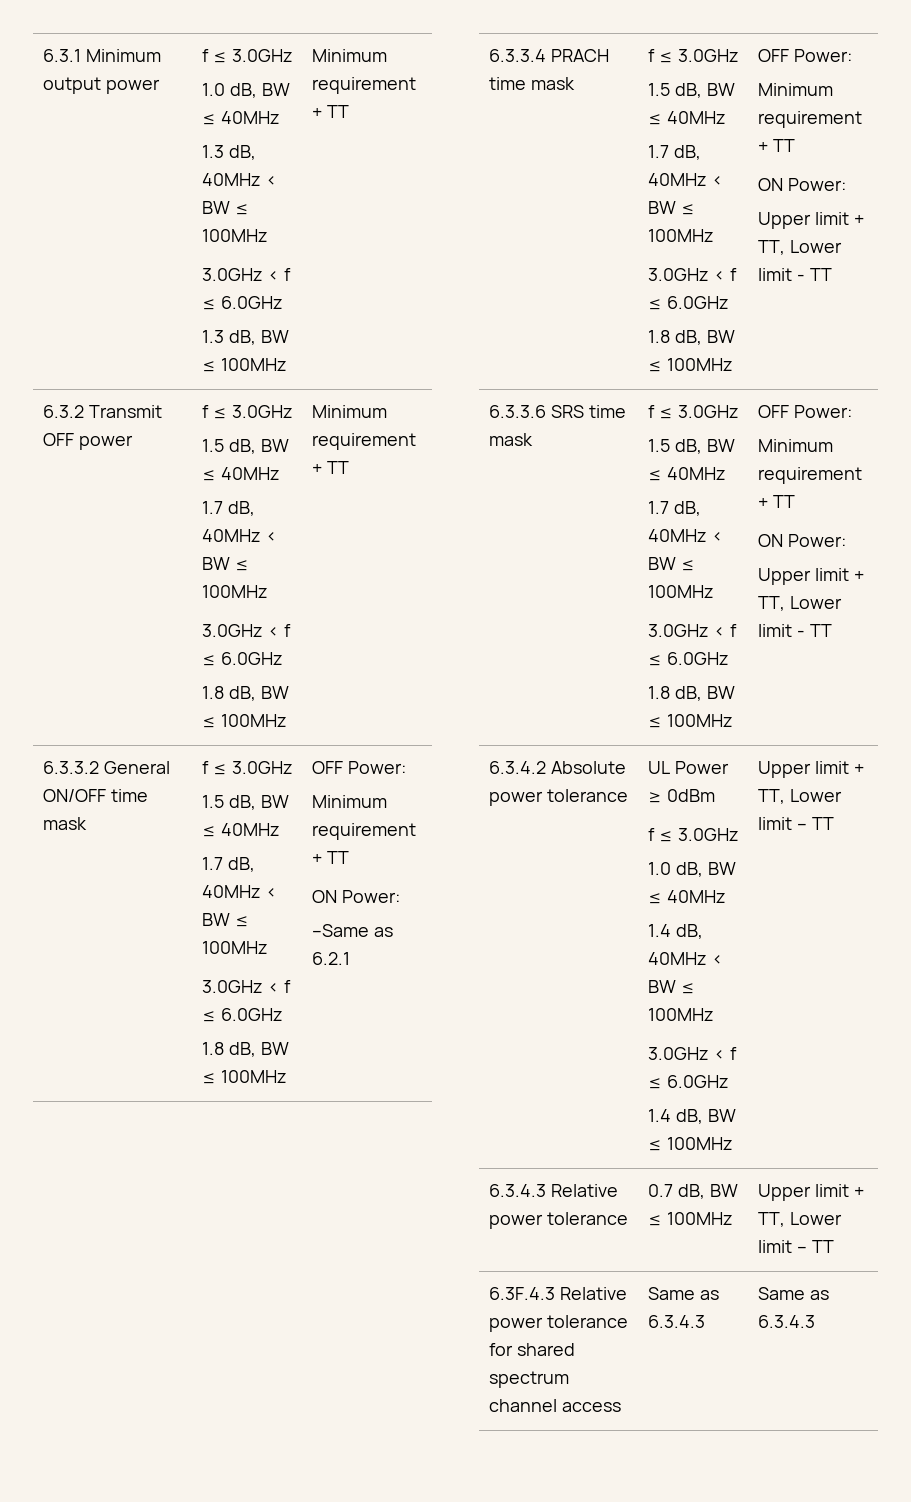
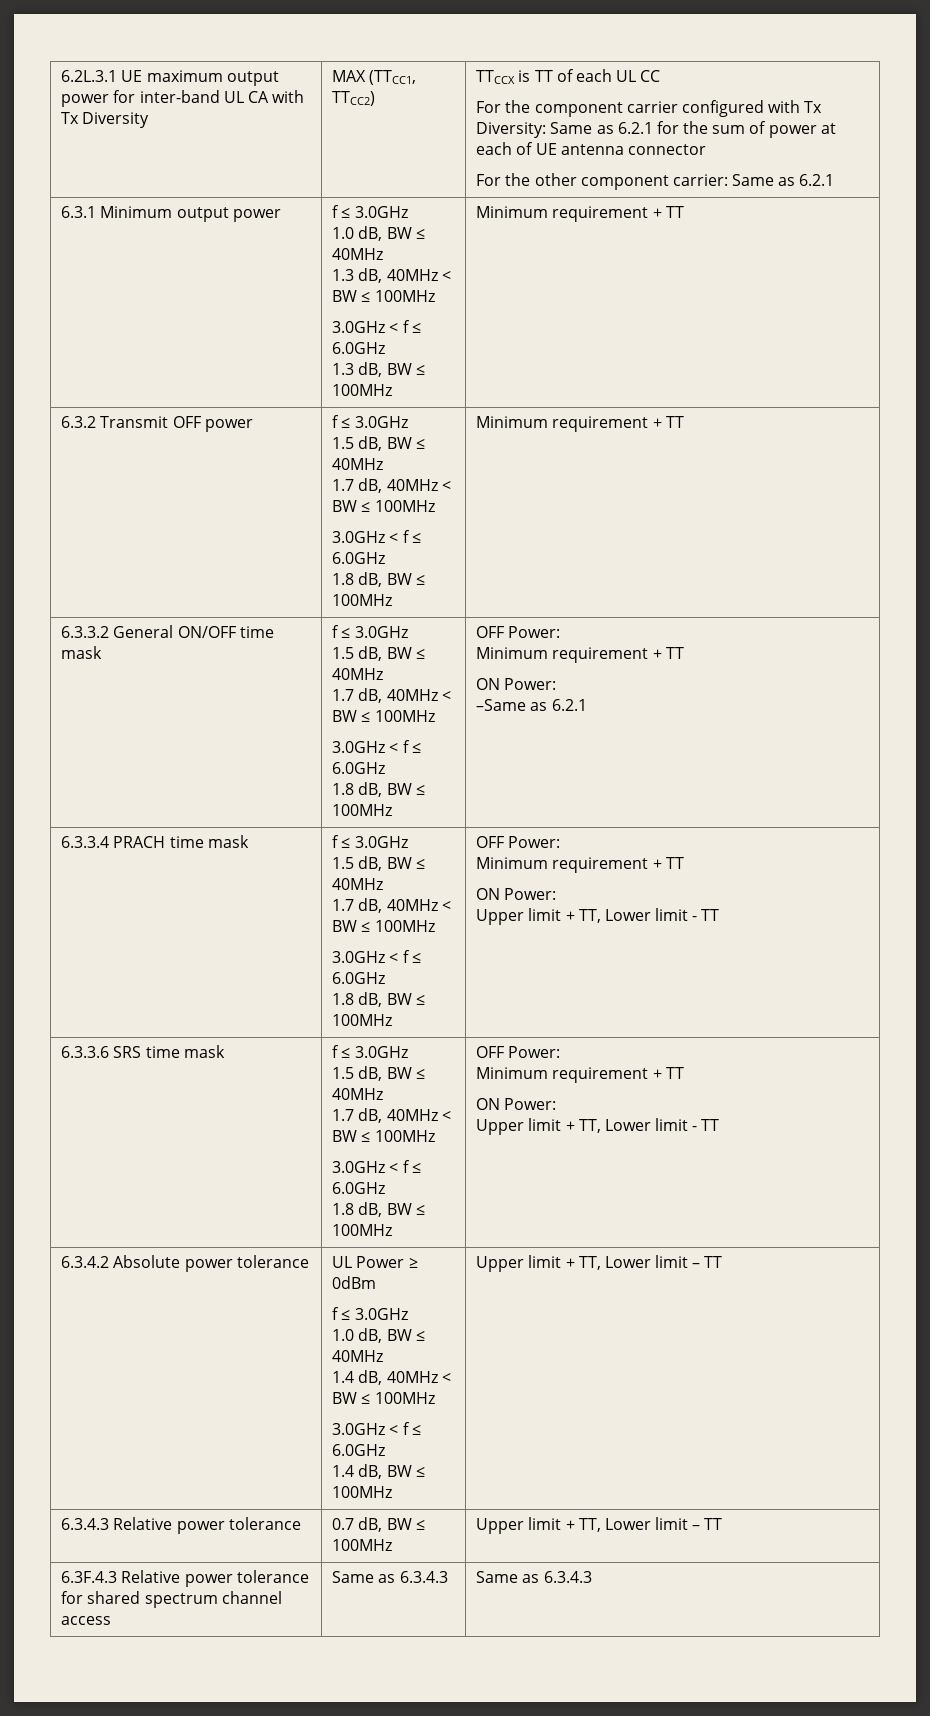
+ 6.2L.3.1 UE maximum output power for inter-band UL CA with Tx Diversity | MAX (TTCC1, TTCC2) | TTCCX is TT of each UL CC
+ For the component carrier configured with Tx Diversity: Same as 6.2.1 for the sum of power at each of UE antenna connector
+ For the other component carrier: Same as 6.2.1

